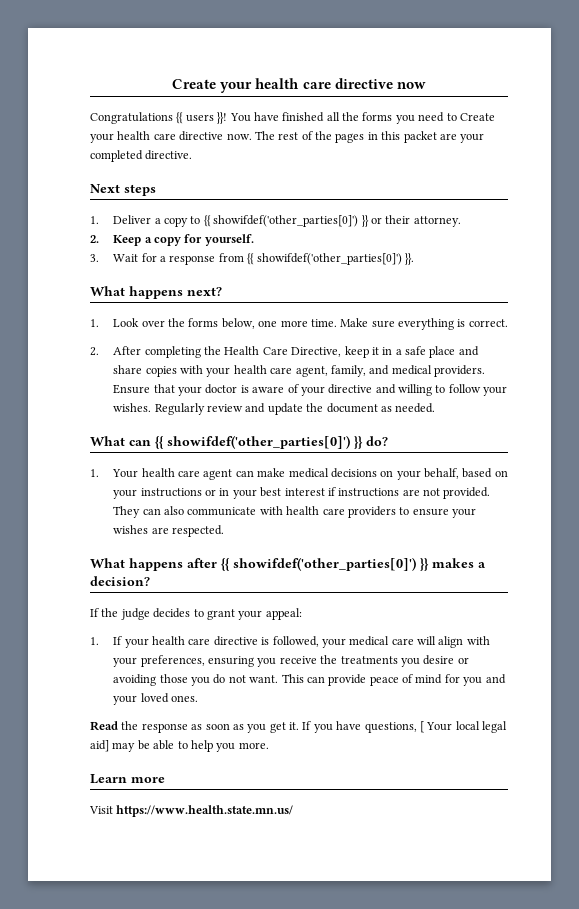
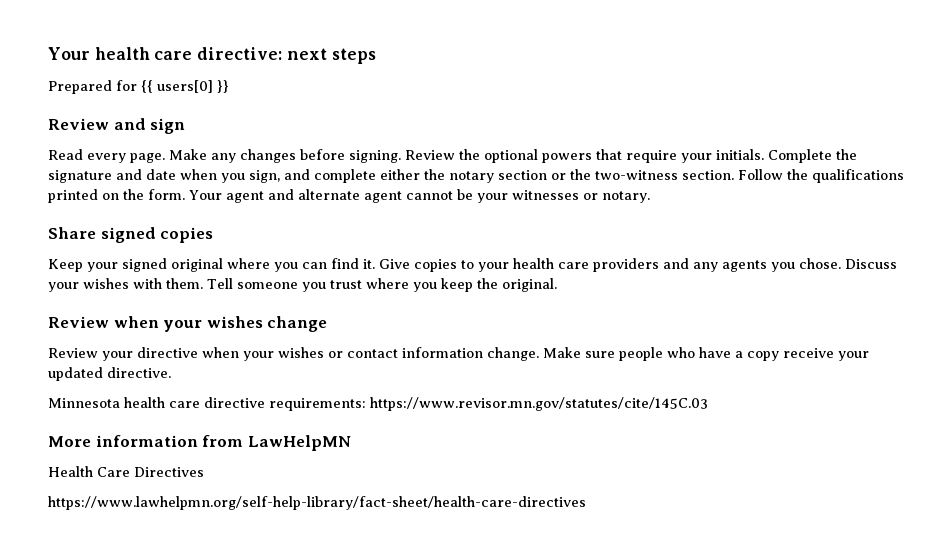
- Create your health care directive now
- Congratulations {{ users }}! You have finished all the forms you need to Create your health care directive now. The rest of the pages in this packet are your completed directive.
- Next steps
- 1. Deliver a copy to {{ showifdef('other_parties[0]') }} or their attorney.
- 2. Keep a copy for yourself.
- 3. Wait for a response from {{ showifdef('other_parties[0]') }}.
- What happens next?
- 1. Look over the forms below, one more time. Make sure everything is correct.
- 2. After completing the Health Care Directive, keep it in a safe place and share copies with your health care agent, family, and medical providers. Ensure that your doctor is aware of your directive and willing to follow your wishes. Regularly review and update the document as needed.
- What can {{ showifdef('other_parties[0]') }} do?
- 1. Your health care agent can make medical decisions on your behalf, based on your instructions or in your best interest if instructions are not provided. They can also communicate with health care providers to ensure your wishes are respected.
- What happens after {{ showifdef('other_parties[0]') }} makes a decision?
- If the judge decides to grant your appeal:
- 1. If your health care directive is followed, your medical care will align with your preferences, ensuring you receive the treatments you desire or avoiding those you do not want. This can provide peace of mind for you and your loved ones.
- Read the response as soon as you get it. If you have questions, [ Your local legal aid] may be able to help you more.
- Learn more
- Visit https://www.health.state.mn.us/
+ Your health care directive: next steps
+ Prepared for {{ users[0] }}
+ Review and sign
+ Read every page. Make any changes before signing. Review the optional powers that require your initials. Complete the signature and date when you sign, and complete either the notary section or the two-witness section. Follow the qualifications printed on the form. Your agent and alternate agent cannot be your witnesses or notary.
+ Share signed copies
+ Keep your signed original where you can find it. Give copies to your health care providers and any agents you chose. Discuss your wishes with them. Tell someone you trust where you keep the original.
+ Review when your wishes change
+ Review your directive when your wishes or contact information change. Make sure people who have a copy receive your updated directive.
+ Minnesota health care directive requirements: https://www.revisor.mn.gov/statutes/cite/145C.03
+ More information from LawHelpMN
+ Health Care Directives
+ https://www.lawhelpmn.org/self-help-library/fact-sheet/health-care-directives

